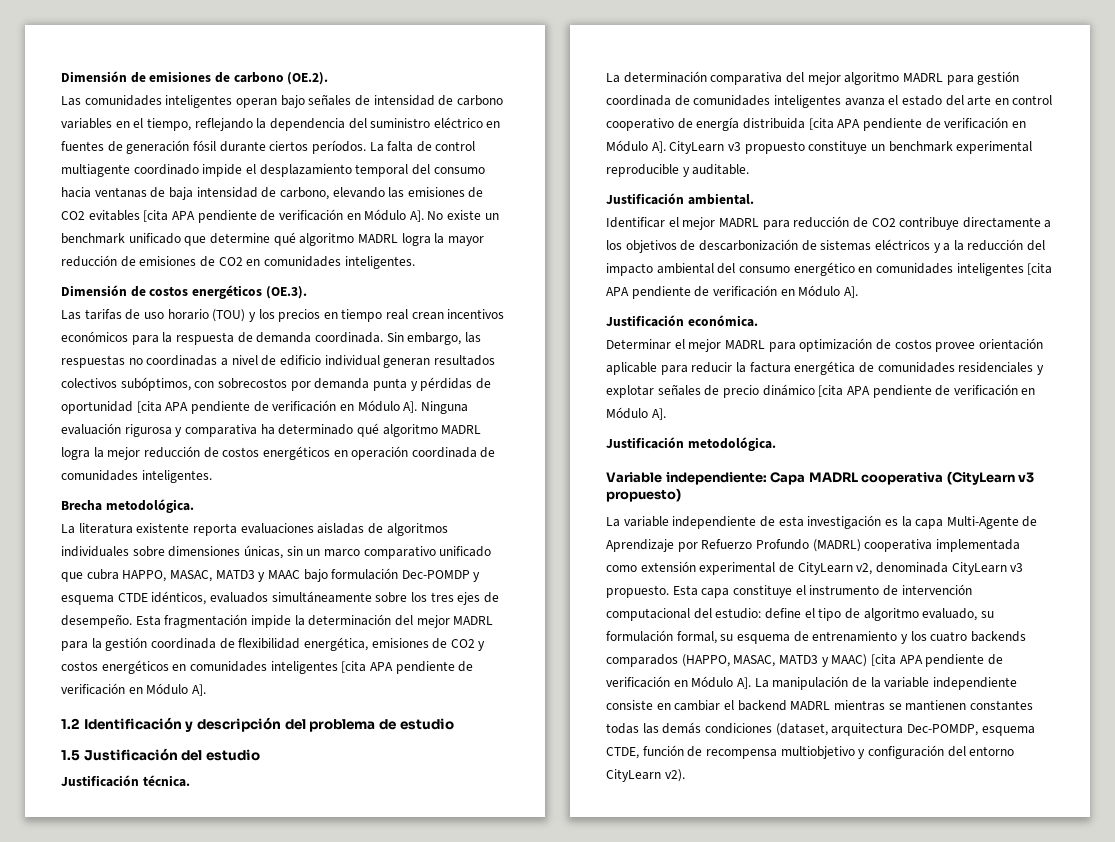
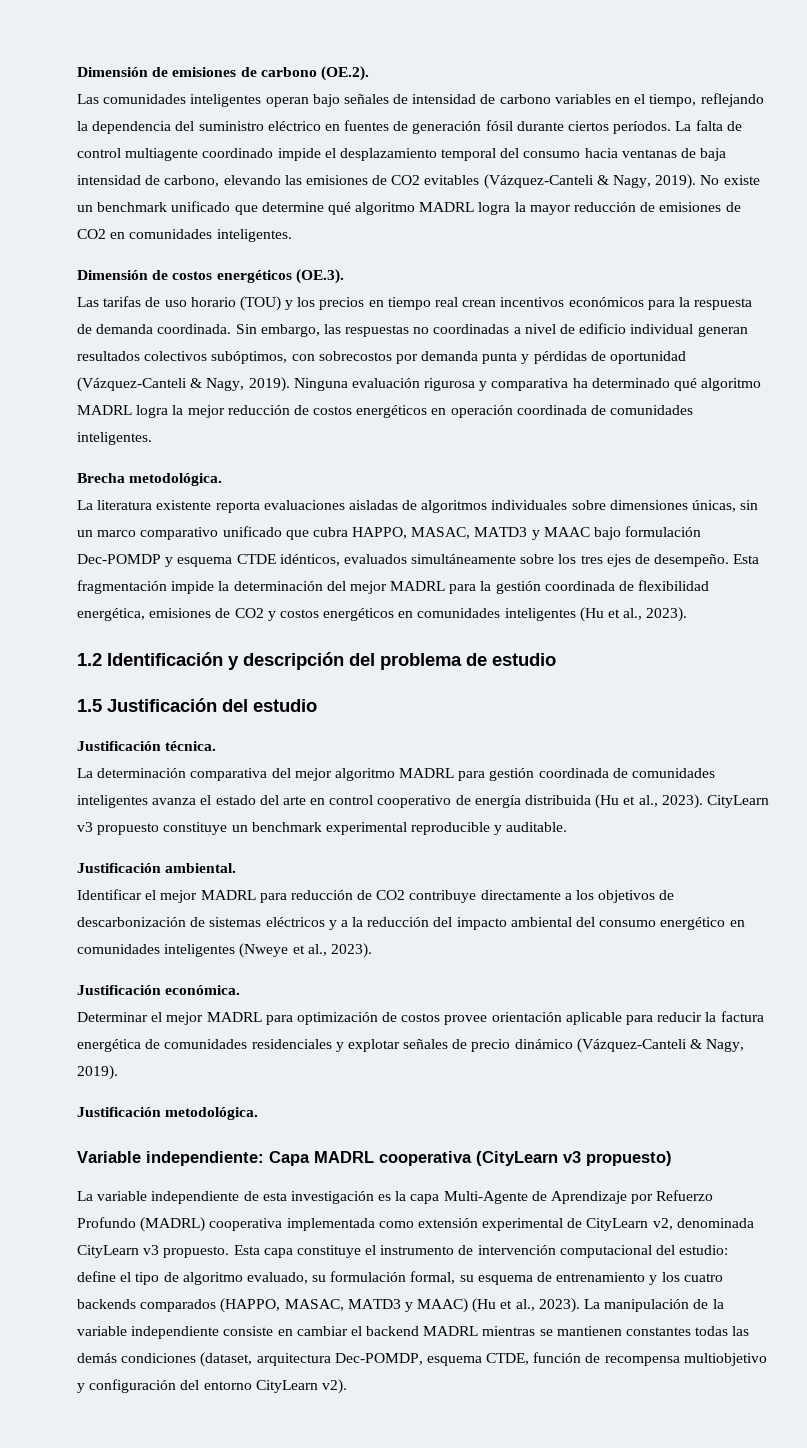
- La falta de control multiagente coordinado impide el desplazamiento temporal del consumo hacia ventanas de baja intensidad de carbono, elevando las emisiones de CO2 evitables [cita APA pendiente de verificación en Módulo A]. No existe un benchmark unificado que determine qué algoritmo MADRL logra la mayor reducción de emisiones de CO2 en comunidades inteligentes.
+ La falta de control multiagente coordinado impide el desplazamiento temporal del consumo hacia ventanas de baja intensidad de carbono, elevando las emisiones de CO2 evitables (Vázquez-Canteli & Nagy, 2019). No existe un benchmark unificado que determine qué algoritmo MADRL logra la mayor reducción de emisiones de CO2 en comunidades inteligentes.
- Sin embargo, las respuestas no coordinadas a nivel de edificio individual generan resultados colectivos subóptimos, con sobrecostos por demanda punta y pérdidas de oportunidad [cita APA pendiente de verificación en Módulo A]. Ninguna evaluación rigurosa y comparativa ha determinado qué algoritmo MADRL logra la mejor reducción de costos energéticos en operación coordinada de comunidades inteligentes.
+ Sin embargo, las respuestas no coordinadas a nivel de edificio individual generan resultados colectivos subóptimos, con sobrecostos por demanda punta y pérdidas de oportunidad (Vázquez-Canteli & Nagy, 2019). Ninguna evaluación rigurosa y comparativa ha determinado qué algoritmo MADRL logra la mejor reducción de costos energéticos en operación coordinada de comunidades inteligentes.
- Esta fragmentación impide la determinación del mejor MADRL para la gestión coordinada de flexibilidad energética, emisiones de CO2 y costos energéticos en comunidades inteligentes [cita APA pendiente de verificación en Módulo A].
+ Esta fragmentación impide la determinación del mejor MADRL para la gestión coordinada de flexibilidad energética, emisiones de CO2 y costos energéticos en comunidades inteligentes (Hu et al., 2023).
- La determinación comparativa del mejor algoritmo MADRL para gestión coordinada de comunidades inteligentes avanza el estado del arte en control cooperativo de energía distribuida [cita APA pendiente de verificación en Módulo A]. CityLearn v3 propuesto constituye un benchmark experimental reproducible y auditable.
+ La determinación comparativa del mejor algoritmo MADRL para gestión coordinada de comunidades inteligentes avanza el estado del arte en control cooperativo de energía distribuida (Hu et al., 2023). CityLearn v3 propuesto constituye un benchmark experimental reproducible y auditable.
- Identificar el mejor MADRL para reducción de CO2 contribuye directamente a los objetivos de descarbonización de sistemas eléctricos y a la reducción del impacto ambiental del consumo energético en comunidades inteligentes [cita APA pendiente de verificación en Módulo A].
+ Identificar el mejor MADRL para reducción de CO2 contribuye directamente a los objetivos de descarbonización de sistemas eléctricos y a la reducción del impacto ambiental del consumo energético en comunidades inteligentes (Nweye et al., 2023).
- Determinar el mejor MADRL para optimización de costos provee orientación aplicable para reducir la factura energética de comunidades residenciales y explotar señales de precio dinámico [cita APA pendiente de verificación en Módulo A].
+ Determinar el mejor MADRL para optimización de costos provee orientación aplicable para reducir la factura energética de comunidades residenciales y explotar señales de precio dinámico (Vázquez-Canteli & Nagy, 2019).
- define el tipo de algoritmo evaluado, su formulación formal, su esquema de entrenamiento y los cuatro backends comparados (HAPPO, MASAC, MATD3 y MAAC) [cita APA pendiente de verificación en Módulo A]. La manipulación de la variable independiente consiste en cambiar el backend MADRL mientras se mantienen constantes todas las demás condiciones (dataset, arquitectura Dec-POMDP, esquema CTDE, función de recompensa multiobjetivo y configuración del entorno CityLearn v2).
+ define el tipo de algoritmo evaluado, su formulación formal, su esquema de entrenamiento y los cuatro backends comparados (HAPPO, MASAC, MATD3 y MAAC) (Hu et al., 2023). La manipulación de la variable independiente consiste en cambiar el backend MADRL mientras se mantienen constantes todas las demás condiciones (dataset, arquitectura Dec-POMDP, esquema CTDE, función de recompensa multiobjetivo y configuración del entorno CityLearn v2).

